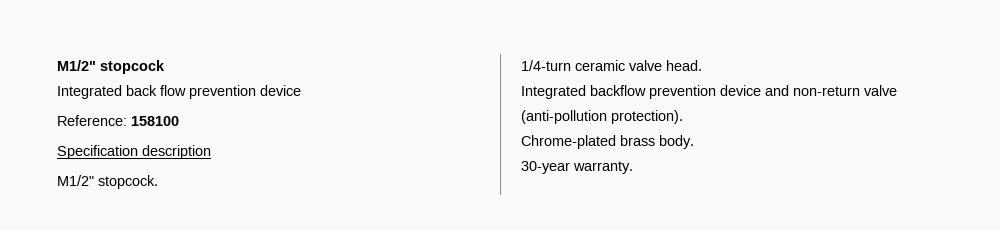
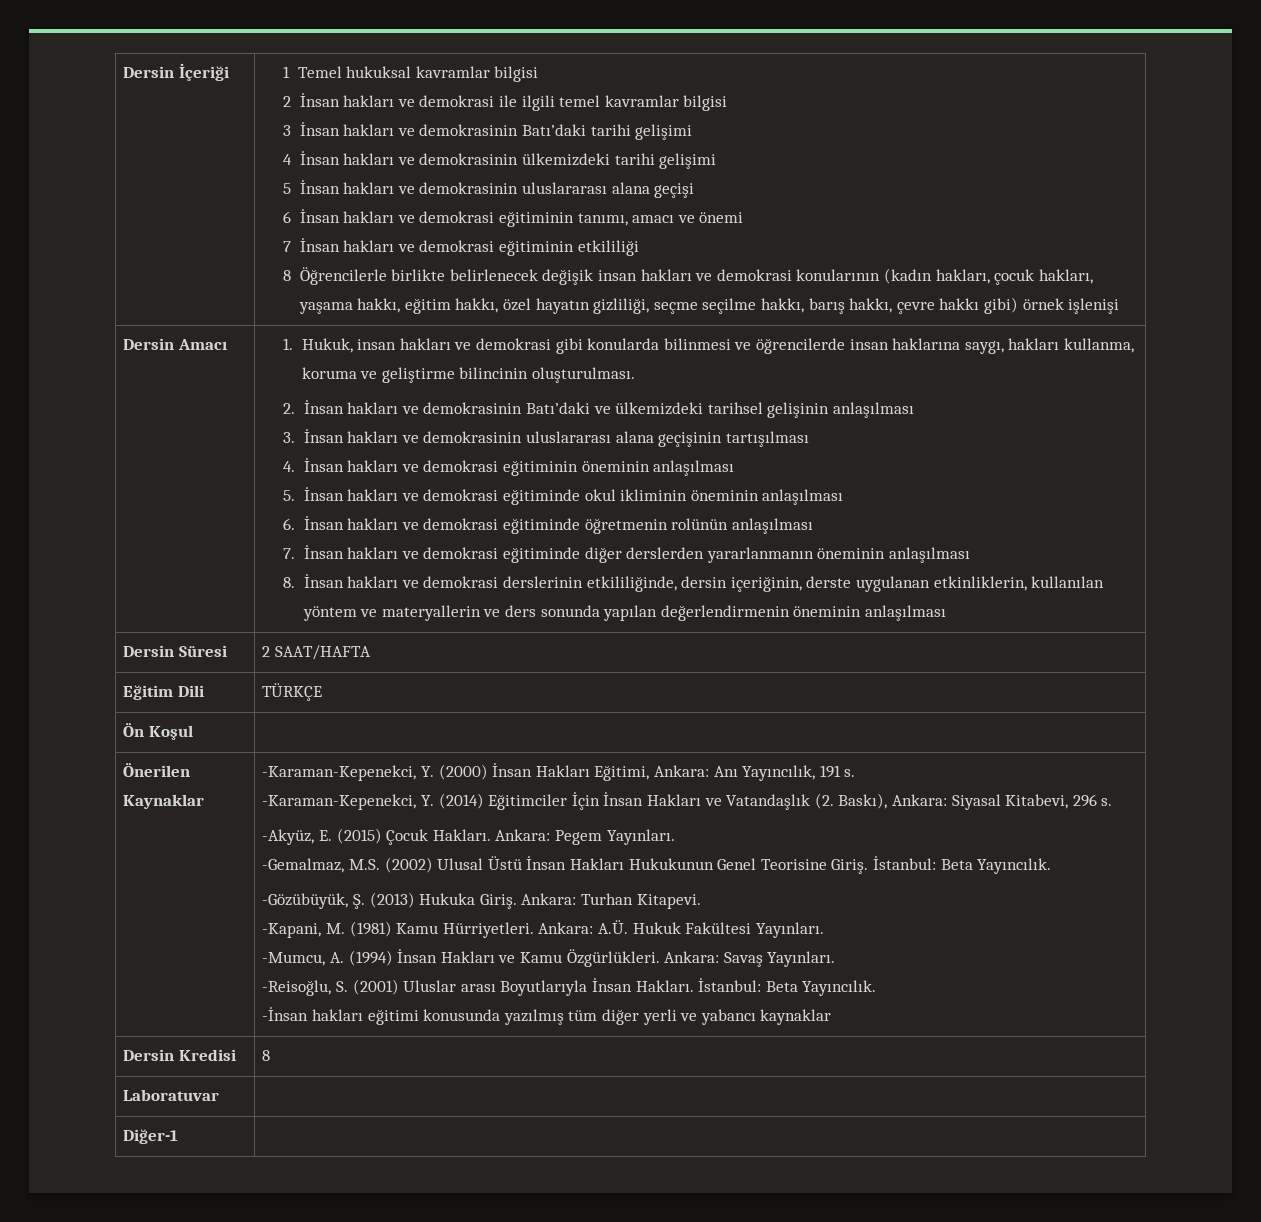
- M1/2" stopcock
- Integrated back flow prevention device
- Reference: 158100
- Specification description
- M1/2" stopcock.
- 1/4-turn ceramic valve head.
- Integrated backflow prevention device and non-return valve (anti-pollution protection).
- Chrome-plated brass body.
- 30-year warranty.
+ Dersin İçeriği | 1 Temel hukuksal kavramlar bilgisi
+ 2 İnsan hakları ve demokrasi ile ilgili temel kavramlar bilgisi
+ 3 İnsan hakları ve demokrasinin Batı’daki tarihi gelişimi
+ 4 İnsan hakları ve demokrasinin ülkemizdeki tarihi gelişimi
+ 5 İnsan hakları ve demokrasinin uluslararası alana geçişi
+ 6 İnsan hakları ve demokrasi eğitiminin tanımı, amacı ve önemi
+ 7 İnsan hakları ve demokrasi eğitiminin etkililiği
+ 8 Öğrencilerle birlikte belirlenecek değişik insan hakları ve demokrasi konularının (kadın hakları, çocuk hakları, yaşama hakkı, eğitim hakkı, özel hayatın gizliliği, seçme seçilme hakkı, barış hakkı, çevre hakkı gibi) örnek işlenişi
+ Dersin Amacı | 1. Hukuk, insan hakları ve demokrasi gibi konularda bilinmesi ve öğrencilerde insan haklarına saygı, hakları kullanma, koruma ve geliştirme bilincinin oluşturulması.
+ 2. İnsan hakları ve demokrasinin Batı’daki ve ülkemizdeki tarihsel gelişinin anlaşılması
+ 3. İnsan hakları ve demokrasinin uluslararası alana geçişinin tartışılması
+ 4. İnsan hakları ve demokrasi eğitiminin öneminin anlaşılması
+ 5. İnsan hakları ve demokrasi eğitiminde okul ikliminin öneminin anlaşılması
+ 6. İnsan hakları ve demokrasi eğitiminde öğretmenin rolünün anlaşılması
+ 7. İnsan hakları ve demokrasi eğitiminde diğer derslerden yararlanmanın öneminin anlaşılması
+ 8. İnsan hakları ve demokrasi derslerinin etkililiğinde, dersin içeriğinin, derste uygulanan etkinliklerin, kullanılan yöntem ve materyallerin ve ders sonunda yapılan değerlendirmenin öneminin anlaşılması
+ Dersin Süresi | 2 SAAT/HAFTA
+ Eğitim Dili | TÜRKÇE
+ Ön Koşul |
+ Önerilen Kaynaklar | -Karaman-Kepenekci, Y. (2000) İnsan Hakları Eğitimi, Ankara: Anı Yayıncılık, 191 s.
+ -Karaman-Kepenekci, Y. (2014) Eğitimciler İçin İnsan Hakları ve Vatandaşlık (2. Baskı), Ankara: Siyasal Kitabevi, 296 s.
+ -Akyüz, E. (2015) Çocuk Hakları. Ankara: Pegem Yayınları.
+ -Gemalmaz, M.S. (2002) Ulusal Üstü İnsan Hakları Hukukunun Genel Teorisine Giriş. İstanbul: Beta Yayıncılık.
+ -Gözübüyük, Ş. (2013) Hukuka Giriş. Ankara: Turhan Kitapevi.
+ -Kapani, M. (1981) Kamu Hürriyetleri. Ankara: A.Ü. Hukuk Fakültesi Yayınları.
+ -Mumcu, A. (1994) İnsan Hakları ve Kamu Özgürlükleri. Ankara: Savaş Yayınları.
+ -Reisoğlu, S. (2001) Uluslar arası Boyutlarıyla İnsan Hakları. İstanbul: Beta Yayıncılık.
+ -İnsan hakları eğitimi konusunda yazılmış tüm diğer yerli ve yabancı kaynaklar
+ Dersin Kredisi | 8
+ Laboratuvar |
+ Diğer-1 |

